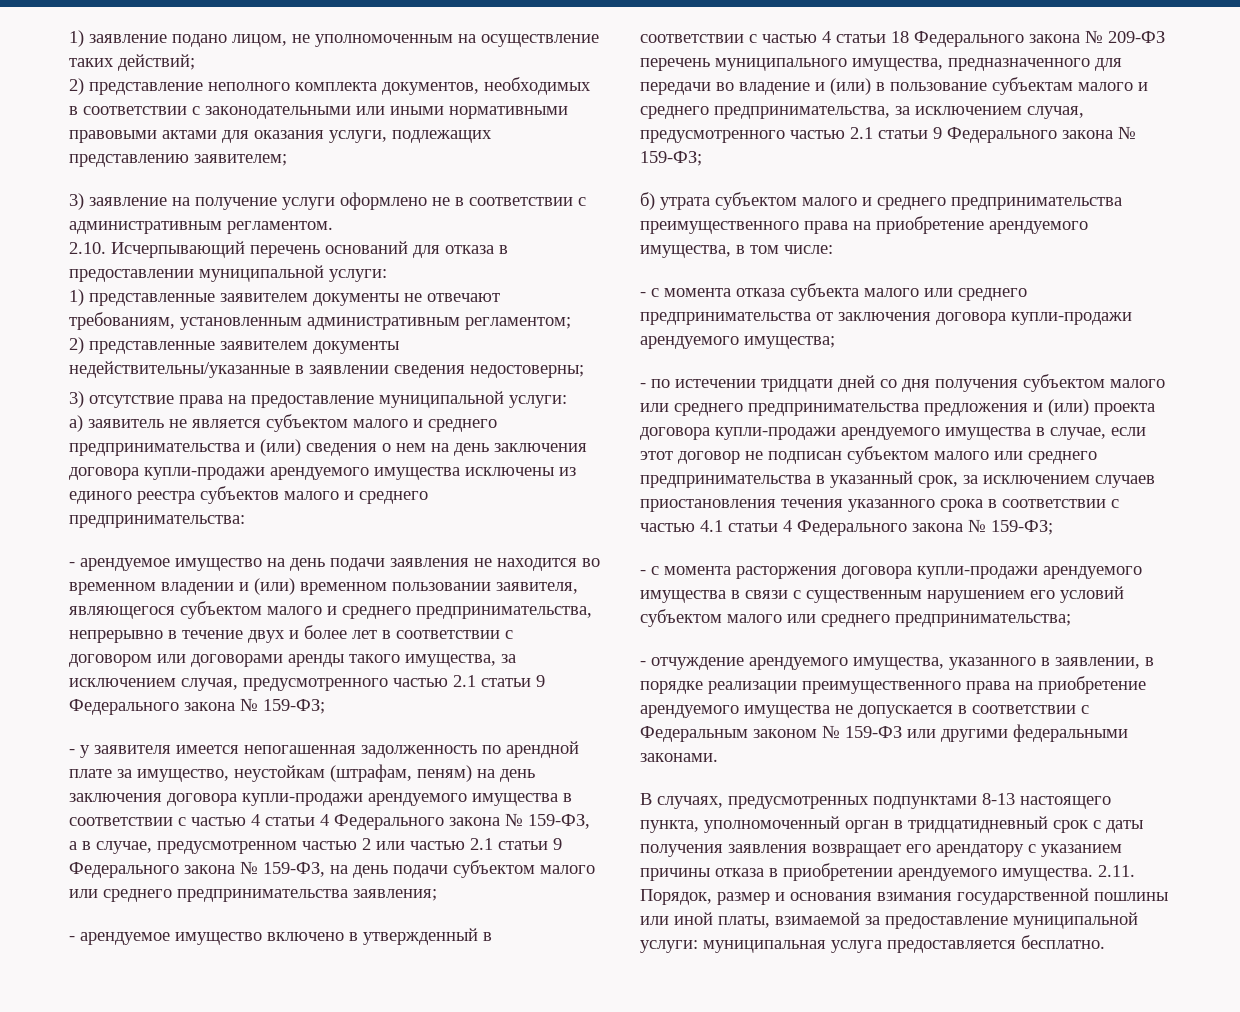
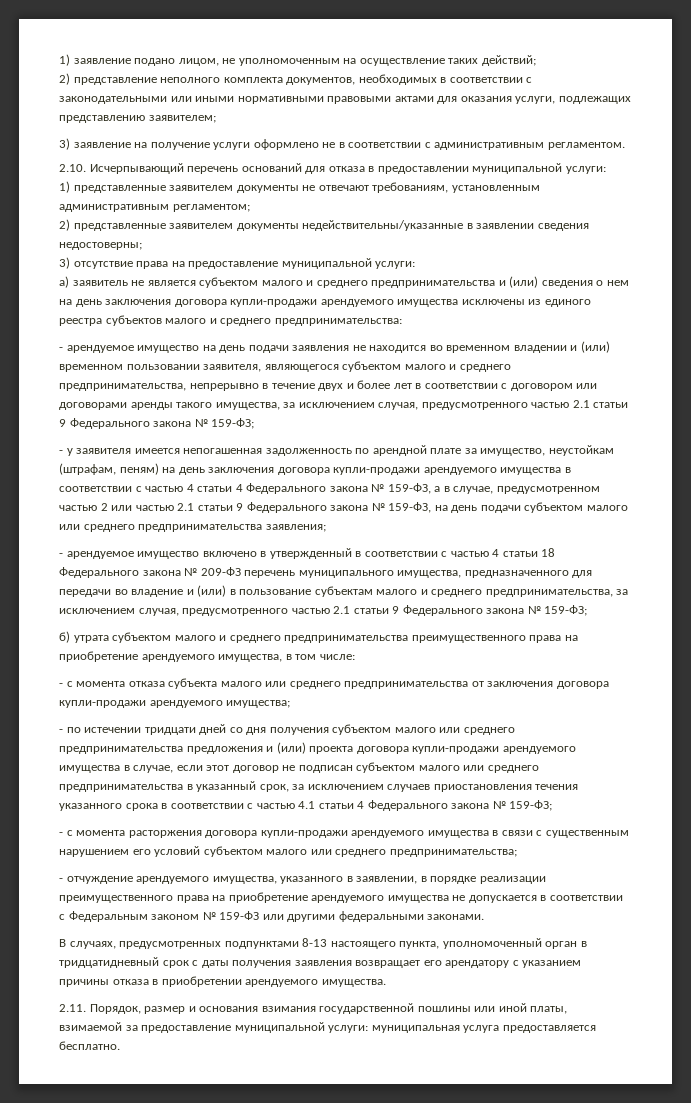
- В случаях, предусмотренных подпунктами 8-13 настоящего пункта, уполномоченный орган в тридцатидневный срок с даты получения заявления возвращает его арендатору с указанием причины отказа в приобретении арендуемого имущества. 2.11. Порядок, размер и основания взимания государственной пошлины или иной платы, взимаемой за предоставление муниципальной услуги: муниципальная услуга предоставляется бесплатно.
+ В случаях, предусмотренных подпунктами 8-13 настоящего пункта, уполномоченный орган в тридцатидневный срок с даты получения заявления возвращает его арендатору с указанием причины отказа в приобретении арендуемого имущества.
+ 2.11. Порядок, размер и основания взимания государственной пошлины или иной платы, взимаемой за предоставление муниципальной услуги: муниципальная услуга предоставляется бесплатно.

